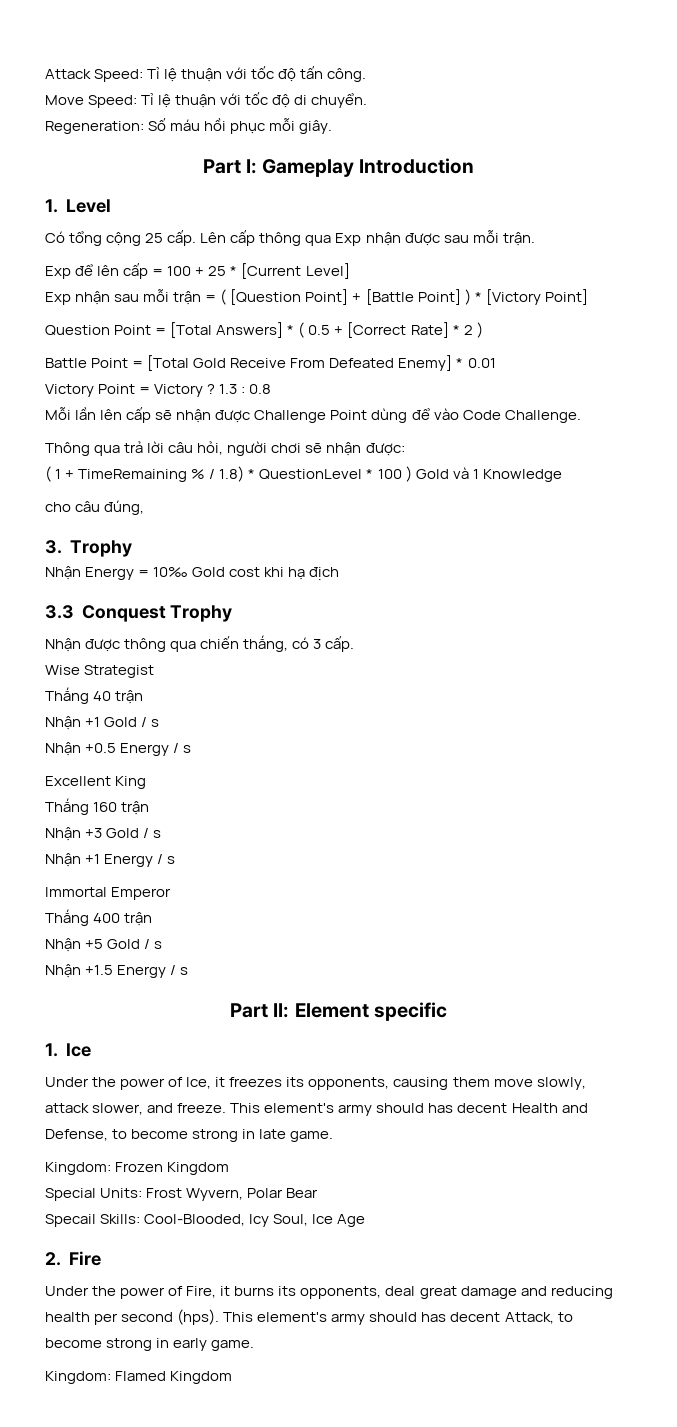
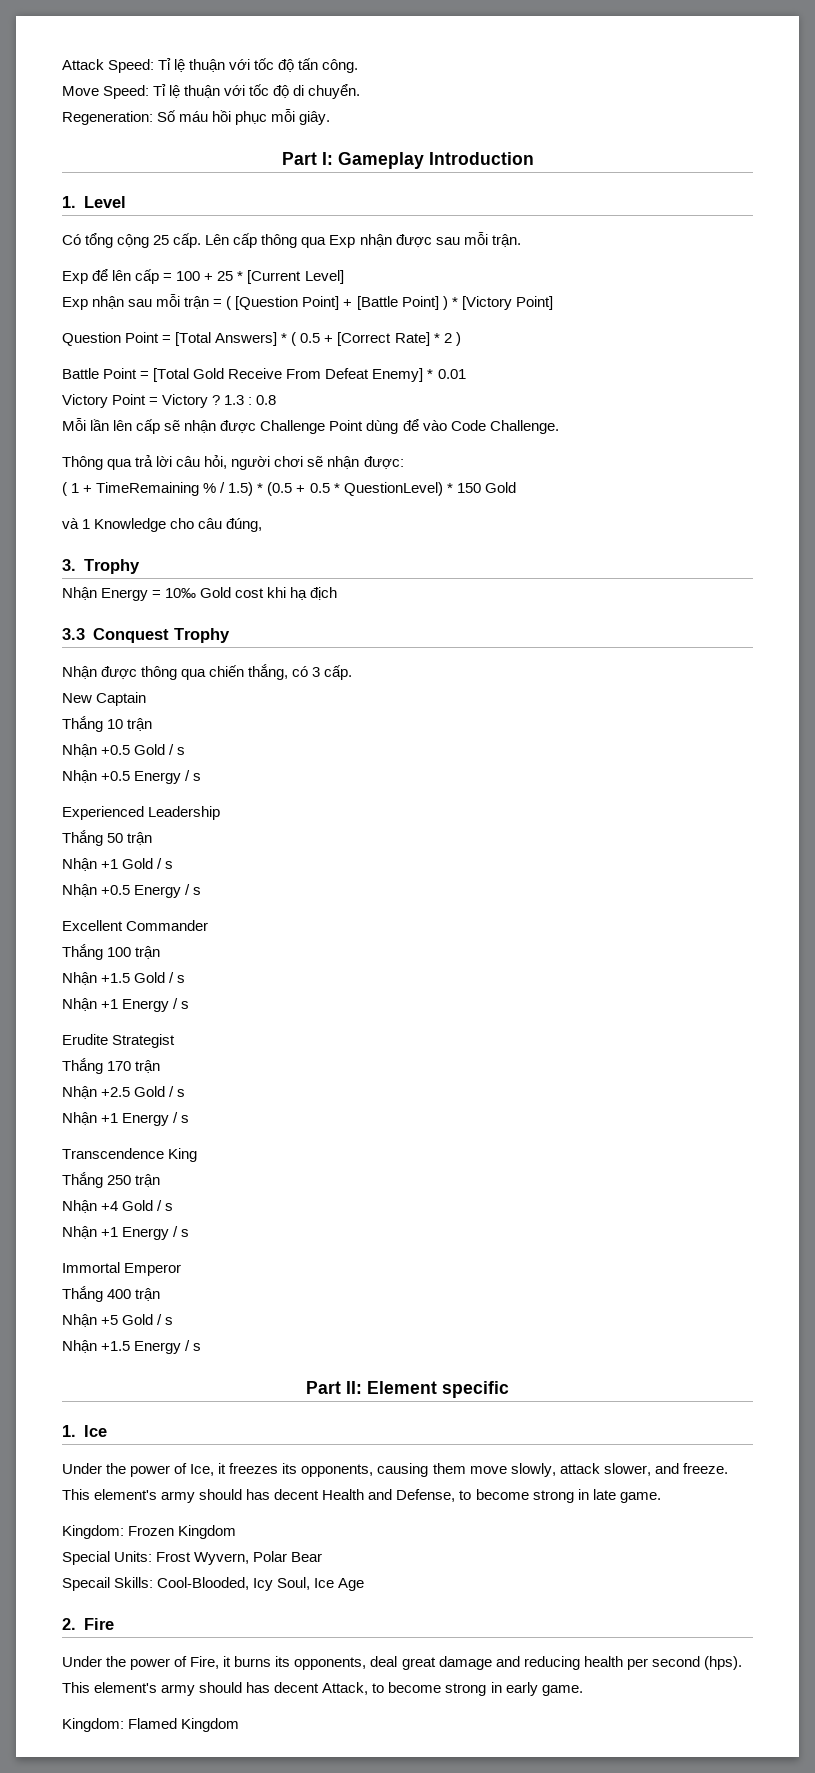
- Battle Point = [Total Gold Receive From Defeated Enemy] * 0.01
+ Battle Point = [Total Gold Receive From Defeat Enemy] * 0.01
- ( 1 + TimeRemaining % / 1.8) * QuestionLevel * 100 ) Gold và 1 Knowledge
- cho câu đúng,
+ ( 1 + TimeRemaining % / 1.5) * (0.5 + 0.5 * QuestionLevel) * 150 Gold
+ và 1 Knowledge cho câu đúng,
- Wise Strategist
- Thắng 40 trận
+ New Captain
+ Thắng 10 trận
+ Nhận +0.5 Gold / s
+ Nhận +0.5 Energy / s
+ Experienced Leadership
+ Thắng 50 trận
- Excellent King
+ Excellent Commander
+ Thắng 100 trận
+ Nhận +1.5 Gold / s
+ Nhận +1 Energy / s
+ Erudite Strategist
+ Thắng 170 trận
+ Nhận +2.5 Gold / s
+ Nhận +1 Energy / s
+ Transcendence King
- Thắng 160 trận
- Nhận +3 Gold / s
+ Thắng 250 trận
+ Nhận +4 Gold / s

